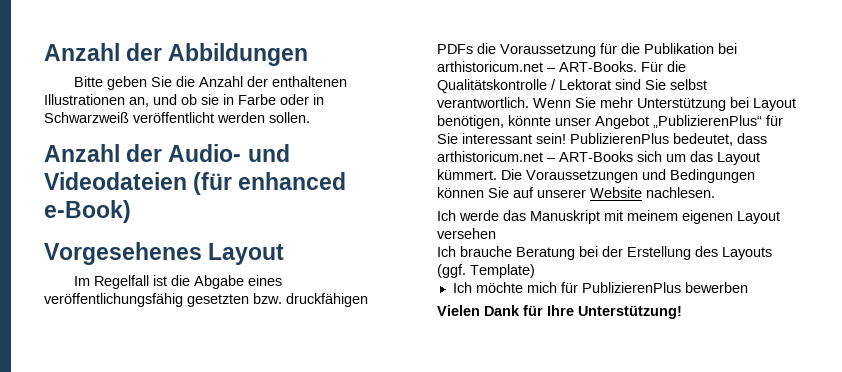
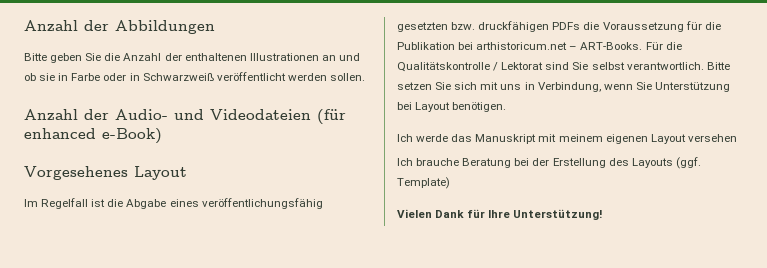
- Bitte geben Sie die Anzahl der enthaltenen Illustrationen an, und ob sie in Farbe oder in Schwarzweiß veröffentlicht werden sollen.
+ Bitte geben Sie die Anzahl der enthaltenen Illustrationen an und ob sie in Farbe oder in Schwarzweiß veröffentlicht werden sollen.
- Wenn Sie mehr Unterstützung bei Layout benötigen, könnte unser Angebot „PublizierenPlus“ für Sie interessant sein! PublizierenPlus bedeutet, dass arthistoricum.net – ART-Books sich um das Layout kümmert. Die Voraussetzungen und Bedingungen können Sie auf unserer Website nachlesen.
+ Bitte setzen Sie sich mit uns in Verbindung, wenn Sie Unterstützung bei Layout benötigen.
- Ich möchte mich für PublizierenPlus bewerben

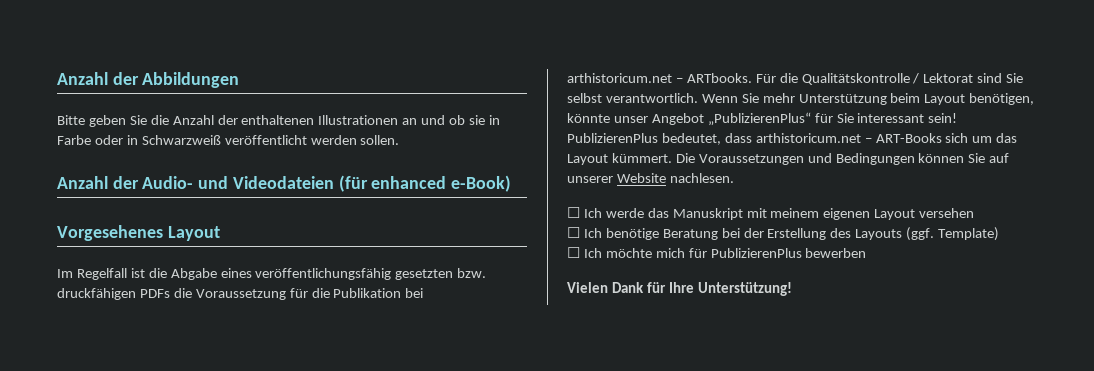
- Im Regelfall ist die Abgabe eines veröffentlichungsfähig gesetzten bzw. druckfähigen PDFs die Voraussetzung für die Publikation bei arthistoricum.net – ART-Books.
+ Im Regelfall ist die Abgabe eines veröffentlichungsfähig gesetzten bzw. druckfähigen PDFs die Voraussetzung für die Publikation bei arthistoricum.net – ARTbooks.
- Bitte setzen Sie sich mit uns in Verbindung, wenn Sie Unterstützung bei Layout benötigen.
- Ich werde das Manuskript mit meinem eigenen Layout versehen
+ Wenn Sie mehr Unterstützung beim Layout benötigen, könnte unser Angebot „PublizierenPlus“ für Sie interessant sein! PublizierenPlus bedeutet, dass arthistoricum.net – ART-Books sich um das Layout kümmert. Die Voraussetzungen und Bedingungen können Sie auf unserer Website nachlesen.
+ ☐ Ich werde das Manuskript mit meinem eigenen Layout versehen
- Ich brauche Beratung bei der Erstellung des Layouts (ggf. Template)
+ ☐ Ich benötige Beratung bei der Erstellung des Layouts (ggf. Template)
+ ☐ Ich möchte mich für PublizierenPlus bewerben

